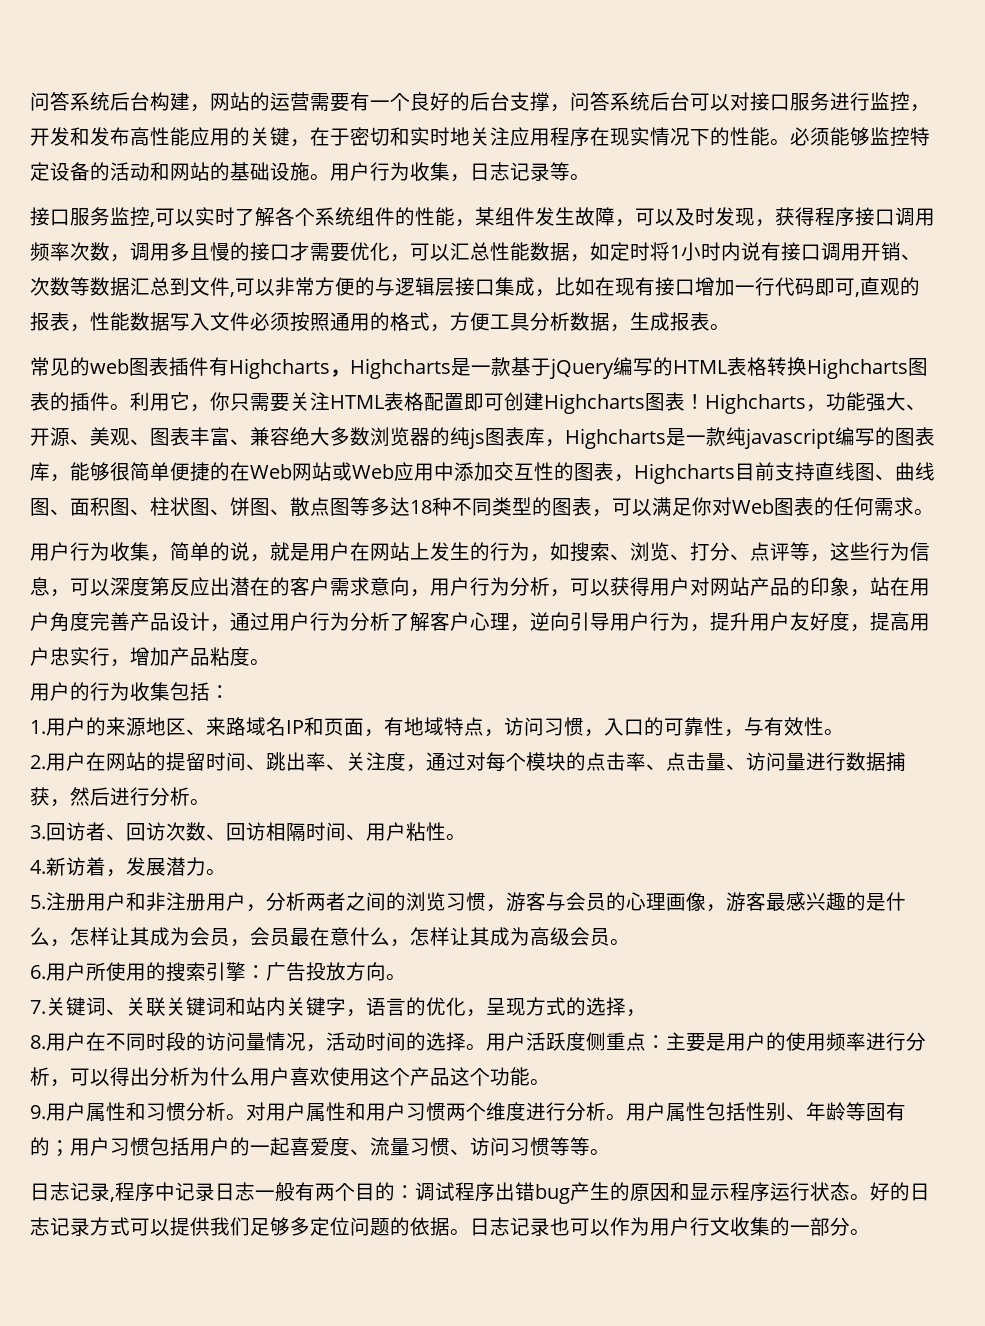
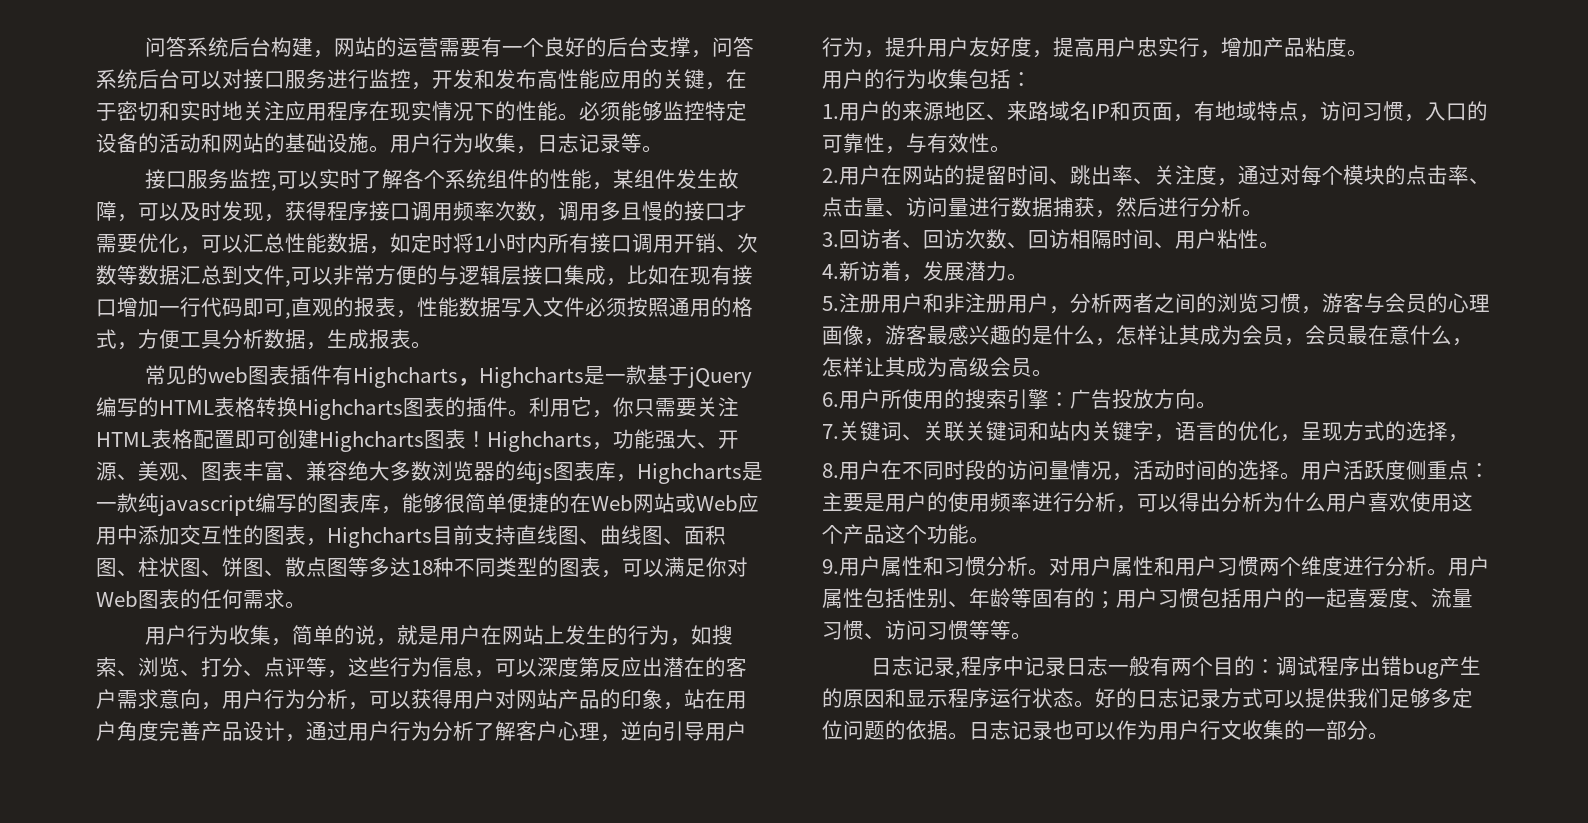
- 接口服务监控,可以实时了解各个系统组件的性能，某组件发生故障，可以及时发现，获得程序接口调用频率次数，调用多且慢的接口才需要优化，可以汇总性能数据，如定时将1小时内说有接口调用开销、次数等数据汇总到文件,可以非常方便的与逻辑层接口集成，比如在现有接口增加一行代码即可,直观的报表，性能数据写入文件必须按照通用的格式，方便工具分析数据，生成报表。
+ 接口服务监控,可以实时了解各个系统组件的性能，某组件发生故障，可以及时发现，获得程序接口调用频率次数，调用多且慢的接口才需要优化，可以汇总性能数据，如定时将1小时内所有接口调用开销、次数等数据汇总到文件,可以非常方便的与逻辑层接口集成，比如在现有接口增加一行代码即可,直观的报表，性能数据写入文件必须按照通用的格式，方便工具分析数据，生成报表。

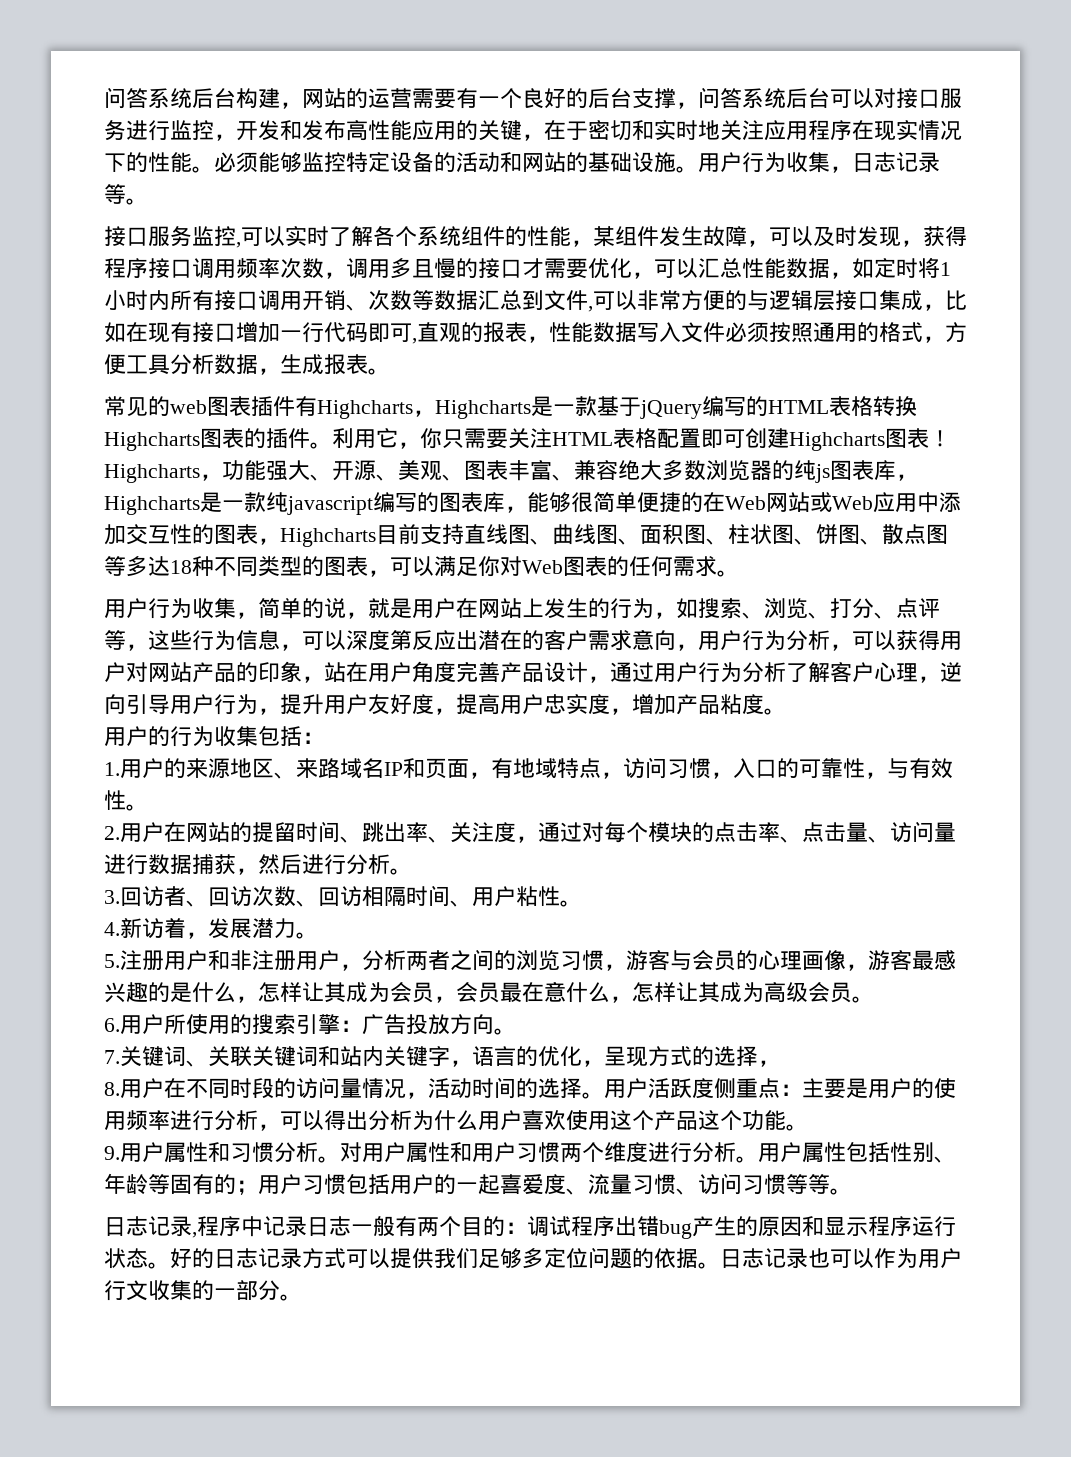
- 用户行为收集，简单的说，就是用户在网站上发生的行为，如搜索、浏览、打分、点评等，这些行为信息，可以深度第反应出潜在的客户需求意向，用户行为分析，可以获得用户对网站产品的印象，站在用户角度完善产品设计，通过用户行为分析了解客户心理，逆向引导用户行为，提升用户友好度，提高用户忠实行，增加产品粘度。
+ 用户行为收集，简单的说，就是用户在网站上发生的行为，如搜索、浏览、打分、点评等，这些行为信息，可以深度第反应出潜在的客户需求意向，用户行为分析，可以获得用户对网站产品的印象，站在用户角度完善产品设计，通过用户行为分析了解客户心理，逆向引导用户行为，提升用户友好度，提高用户忠实度，增加产品粘度。

